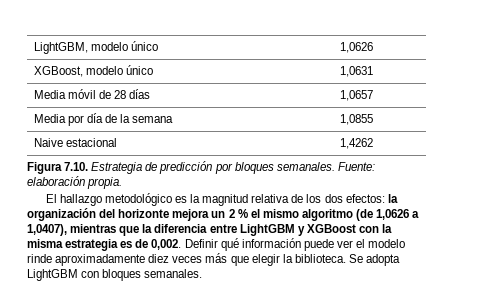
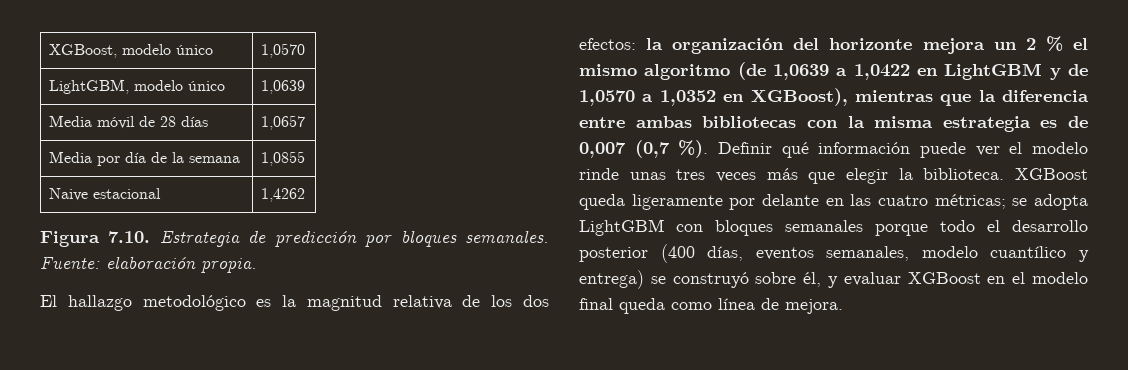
+ XGBoost, modelo único | 1,0570
- LightGBM, modelo único | 1,0626
- XGBoost, modelo único | 1,0631
+ LightGBM, modelo único | 1,0639
- El hallazgo metodológico es la magnitud relativa de los dos efectos: la organización del horizonte mejora un 2 % el mismo algoritmo (de 1,0626 a 1,0407), mientras que la diferencia entre LightGBM y XGBoost con la misma estrategia es de 0,002.
+ El hallazgo metodológico es la magnitud relativa de los dos efectos: la organización del horizonte mejora un 2 % el mismo algoritmo (de 1,0639 a 1,0422 en LightGBM y de 1,0570 a 1,0352 en XGBoost), mientras que la diferencia entre ambas bibliotecas con la misma estrategia es de 0,007 (0,7 %).
- Definir qué información puede ver el modelo rinde aproximadamente diez veces más que elegir la biblioteca.
+ Definir qué información puede ver el modelo rinde unas tres veces más que elegir la biblioteca.
- Se adopta LightGBM con bloques semanales.
+ XGBoost queda ligeramente por delante en las cuatro métricas; se adopta LightGBM con bloques semanales porque todo el desarrollo posterior (400 días, eventos semanales, modelo cuantílico y entrega) se construyó sobre él, y evaluar XGBoost en el modelo final queda como línea de mejora.

